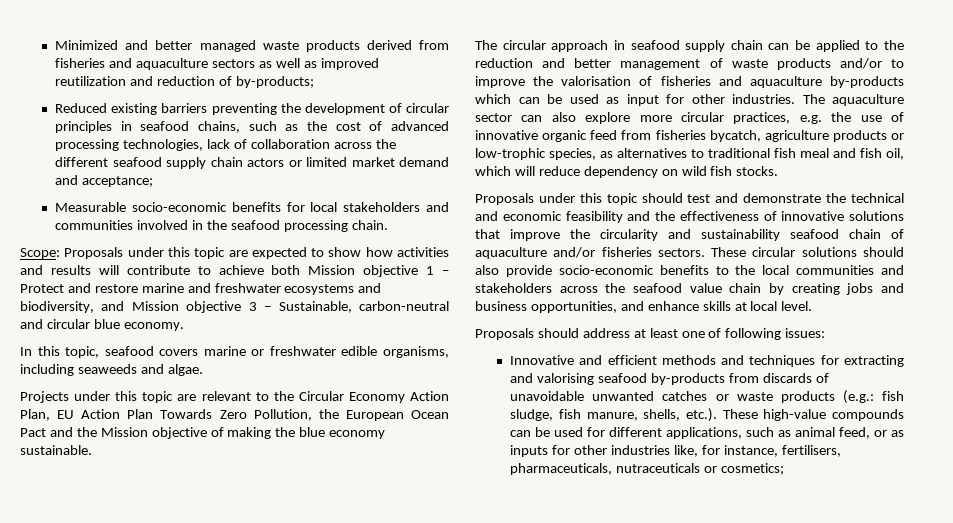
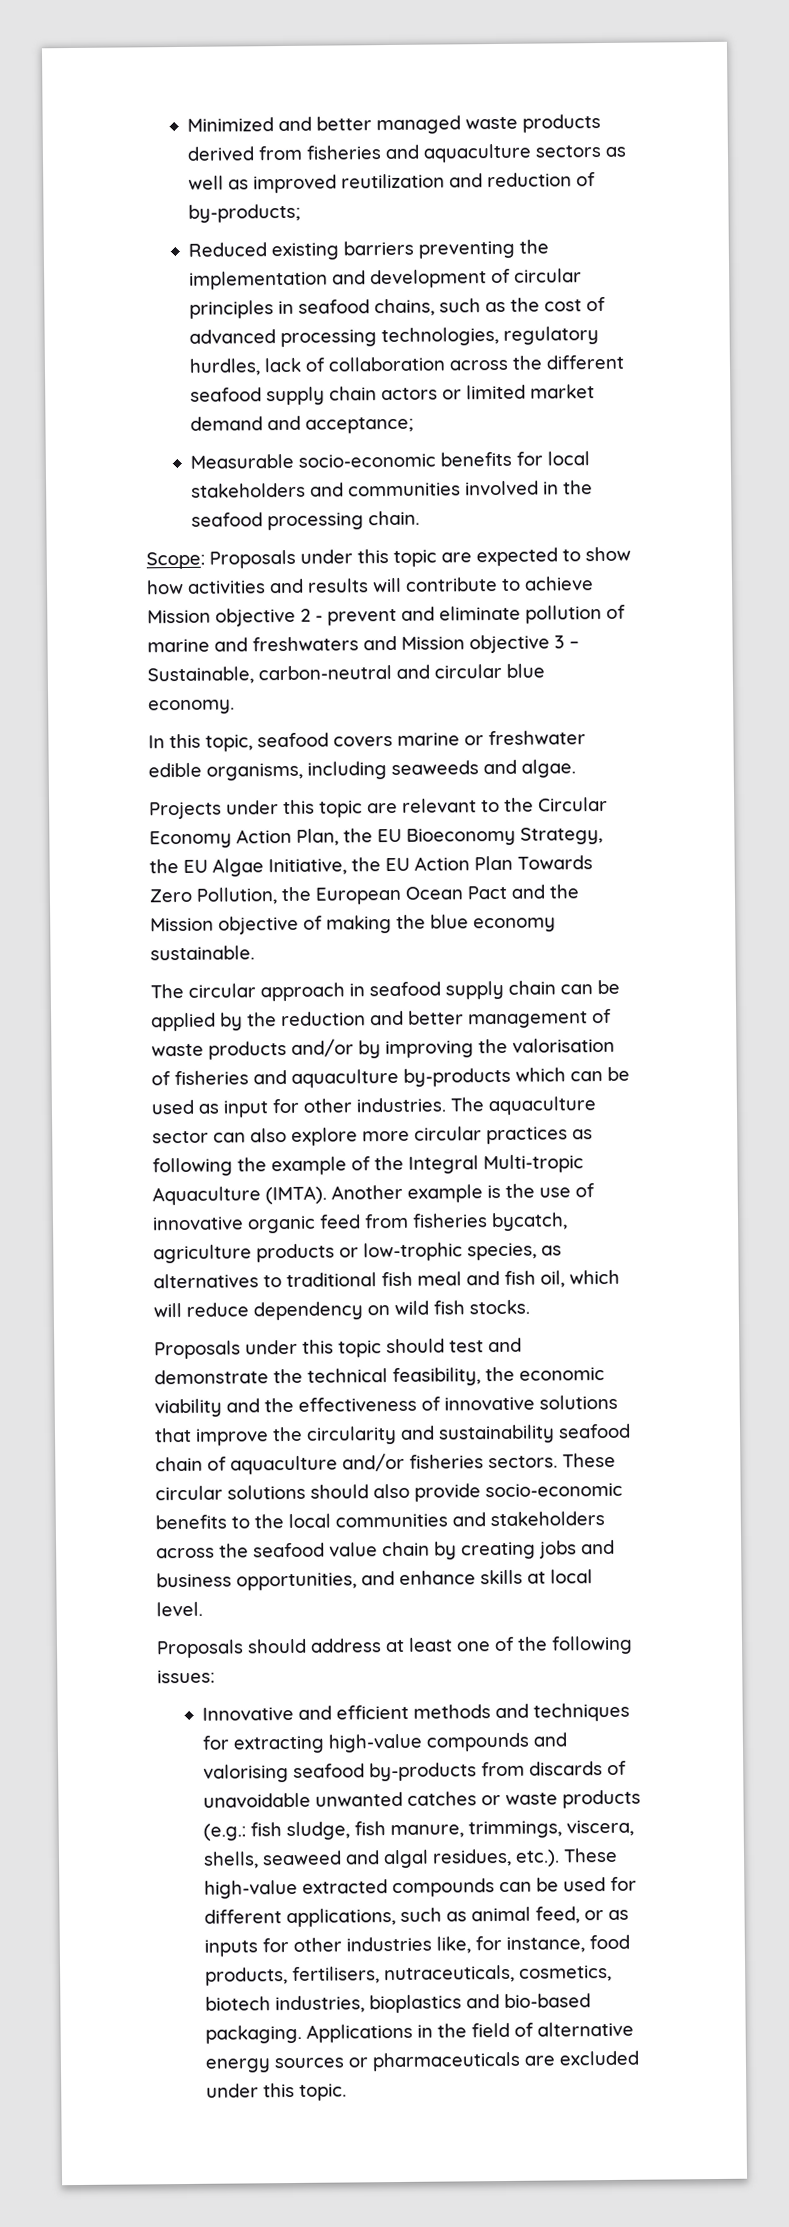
- Reduced existing barriers preventing the development of circular principles in seafood chains, such as the cost of advanced processing technologies, lack of collaboration across the different seafood supply chain actors or limited market demand and acceptance;
+ Reduced existing barriers preventing the implementation and development of circular principles in seafood chains, such as the cost of advanced processing technologies, regulatory hurdles, lack of collaboration across the different seafood supply chain actors or limited market demand and acceptance;
- Scope: Proposals under this topic are expected to show how activities and results will contribute to achieve both Mission objective 1 – Protect and restore marine and freshwater ecosystems and biodiversity, and Mission objective 3 – Sustainable, carbon-neutral and circular blue economy.
+ Scope: Proposals under this topic are expected to show how activities and results will contribute to achieve Mission objective 2 - prevent and eliminate pollution of marine and freshwaters and Mission objective 3 – Sustainable, carbon-neutral and circular blue economy.
- Projects under this topic are relevant to the Circular Economy Action Plan, EU Action Plan Towards Zero Pollution, the European Ocean Pact and the Mission objective of making the blue economy sustainable.
+ Projects under this topic are relevant to the Circular Economy Action Plan, the EU Bioeconomy Strategy, the EU Algae Initiative, the EU Action Plan Towards Zero Pollution, the European Ocean Pact and the Mission objective of making the blue economy sustainable.
- The circular approach in seafood supply chain can be applied to the reduction and better management of waste products and/or to improve the valorisation of fisheries and aquaculture by-products which can be used as input for other industries.
+ The circular approach in seafood supply chain can be applied by the reduction and better management of waste products and/or by improving the valorisation of fisheries and aquaculture by-products which can be used as input for other industries.
- The aquaculture sector can also explore more circular practices, e.g. the use of innovative organic feed from fisheries bycatch, agriculture products or low-trophic species, as alternatives to traditional fish meal and fish oil, which will reduce dependency on wild fish stocks.
+ The aquaculture sector can also explore more circular practices as following the example of the Integral Multi-tropic Aquaculture (IMTA). Another example is the use of innovative organic feed from fisheries bycatch, agriculture products or low-trophic species, as alternatives to traditional fish meal and fish oil, which will reduce dependency on wild fish stocks.
- Proposals under this topic should test and demonstrate the technical and economic feasibility and the effectiveness of innovative solutions that improve the circularity and sustainability seafood chain of aquaculture and/or fisheries sectors.
+ Proposals under this topic should test and demonstrate the technical feasibility, the economic viability and the effectiveness of innovative solutions that improve the circularity and sustainability seafood chain of aquaculture and/or fisheries sectors.
- Proposals should address at least one of following issues:
+ Proposals should address at least one of the following issues:
- Innovative and efficient methods and techniques for extracting and valorising seafood by-products from discards of unavoidable unwanted catches or waste products (e.g.: fish sludge, fish manure, shells, etc.). These high-value compounds can be used for different applications, such as animal feed, or as inputs for other industries like, for instance, fertilisers, pharmaceuticals, nutraceuticals or cosmetics;
+ Innovative and efficient methods and techniques for extracting high-value compounds and valorising seafood by-products from discards of unavoidable unwanted catches or waste products (e.g.: fish sludge, fish manure, trimmings, viscera, shells, seaweed and algal residues, etc.). These high-value extracted compounds can be used for different applications, such as animal feed, or as inputs for other industries like, for instance, food products, fertilisers, nutraceuticals, cosmetics, biotech industries, bioplastics and bio-based packaging. Applications in the field of alternative energy sources or pharmaceuticals are excluded under this topic.

